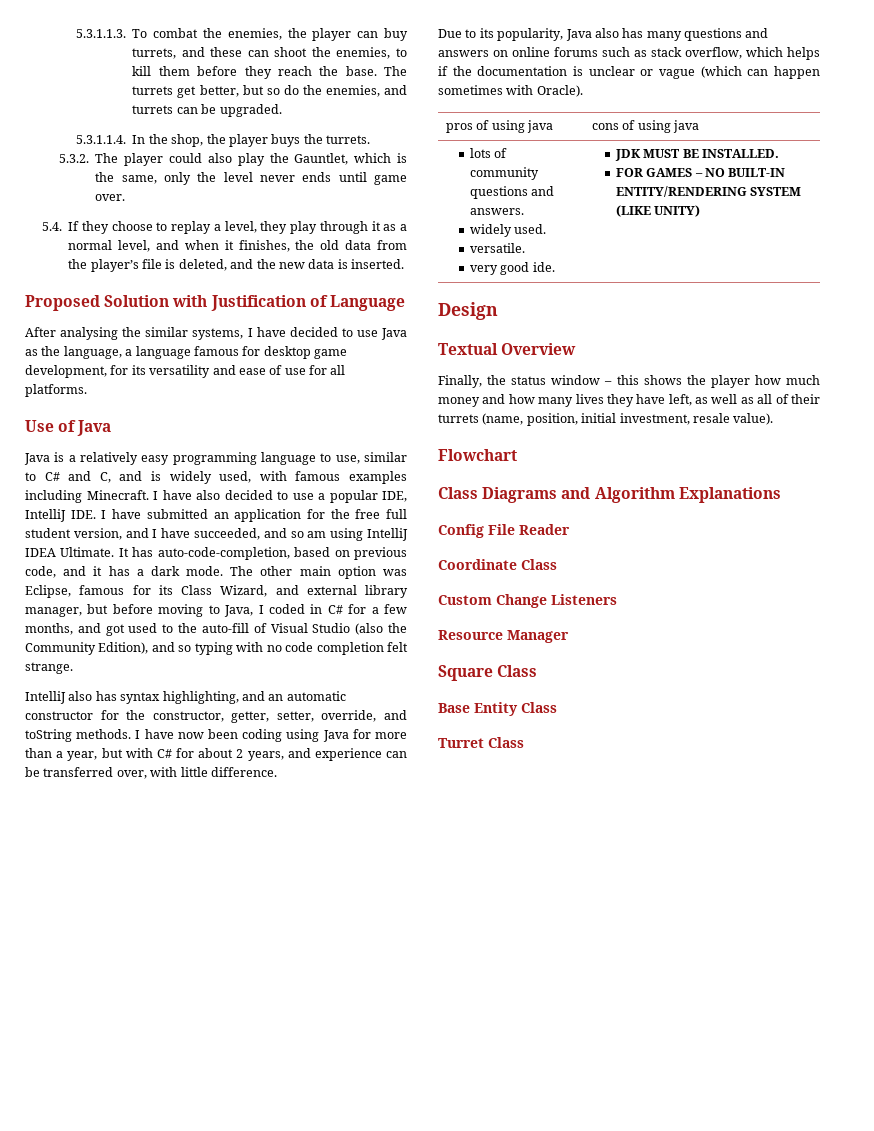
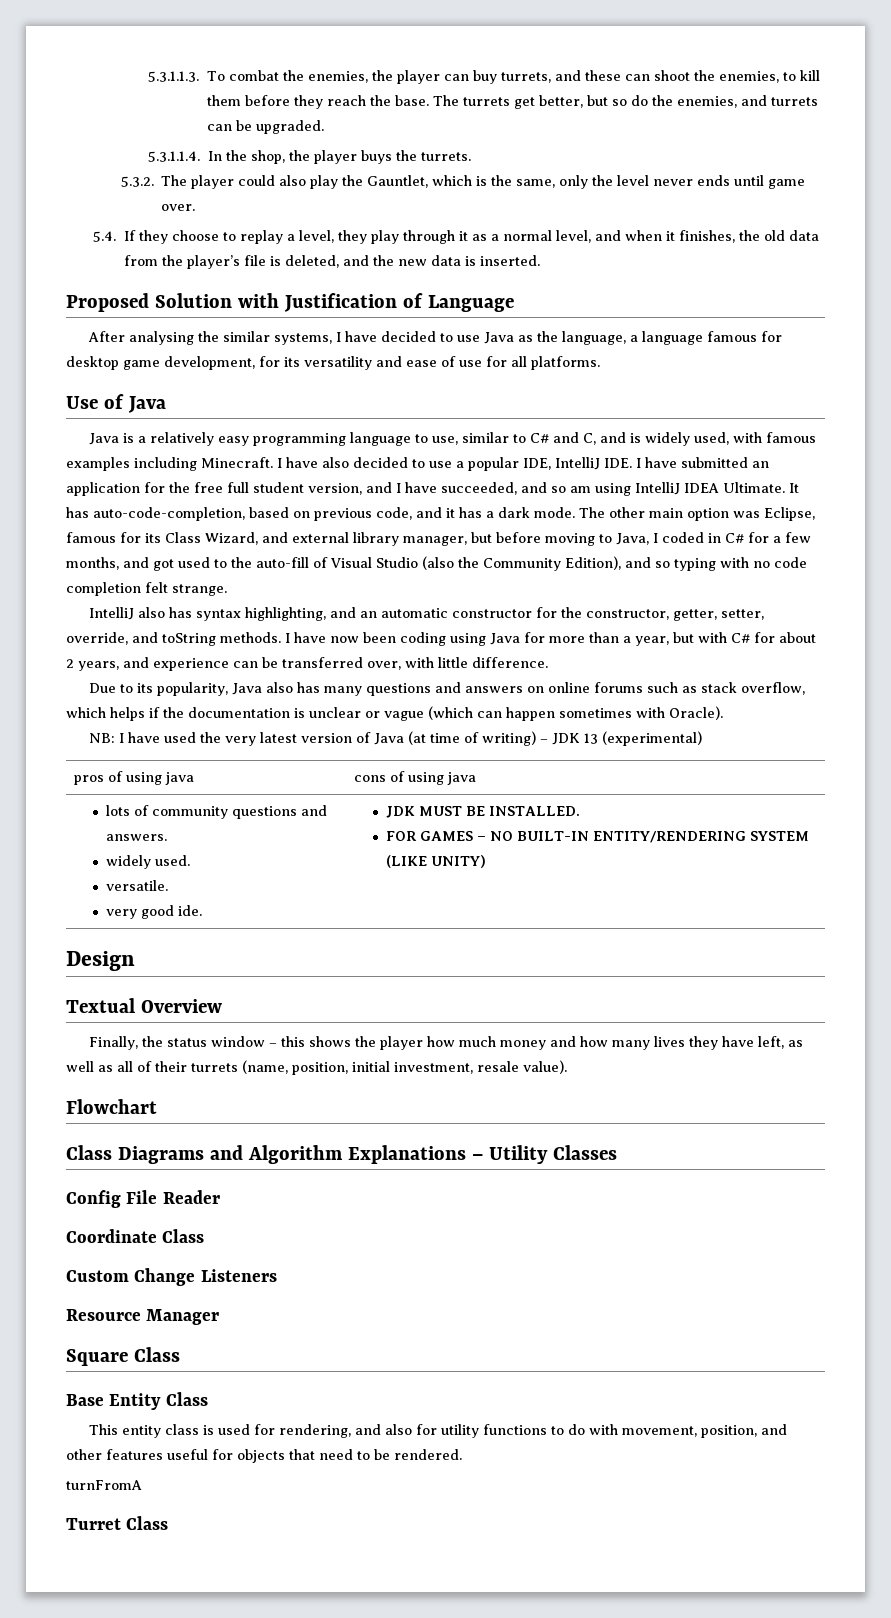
+ NB: I have used the very latest version of Java (at time of writing) – JDK 13 (experimental)
- Class Diagrams and Algorithm Explanations
+ Class Diagrams and Algorithm Explanations – Utility Classes
+ This entity class is used for rendering, and also for utility functions to do with movement, position, and other features useful for objects that need to be rendered.
+ turnFromA

